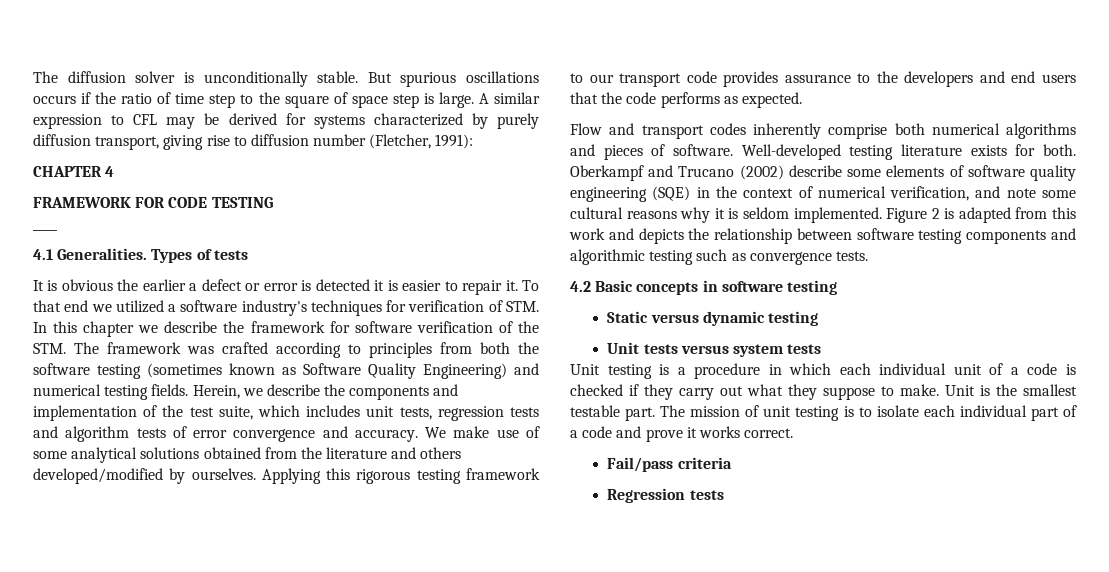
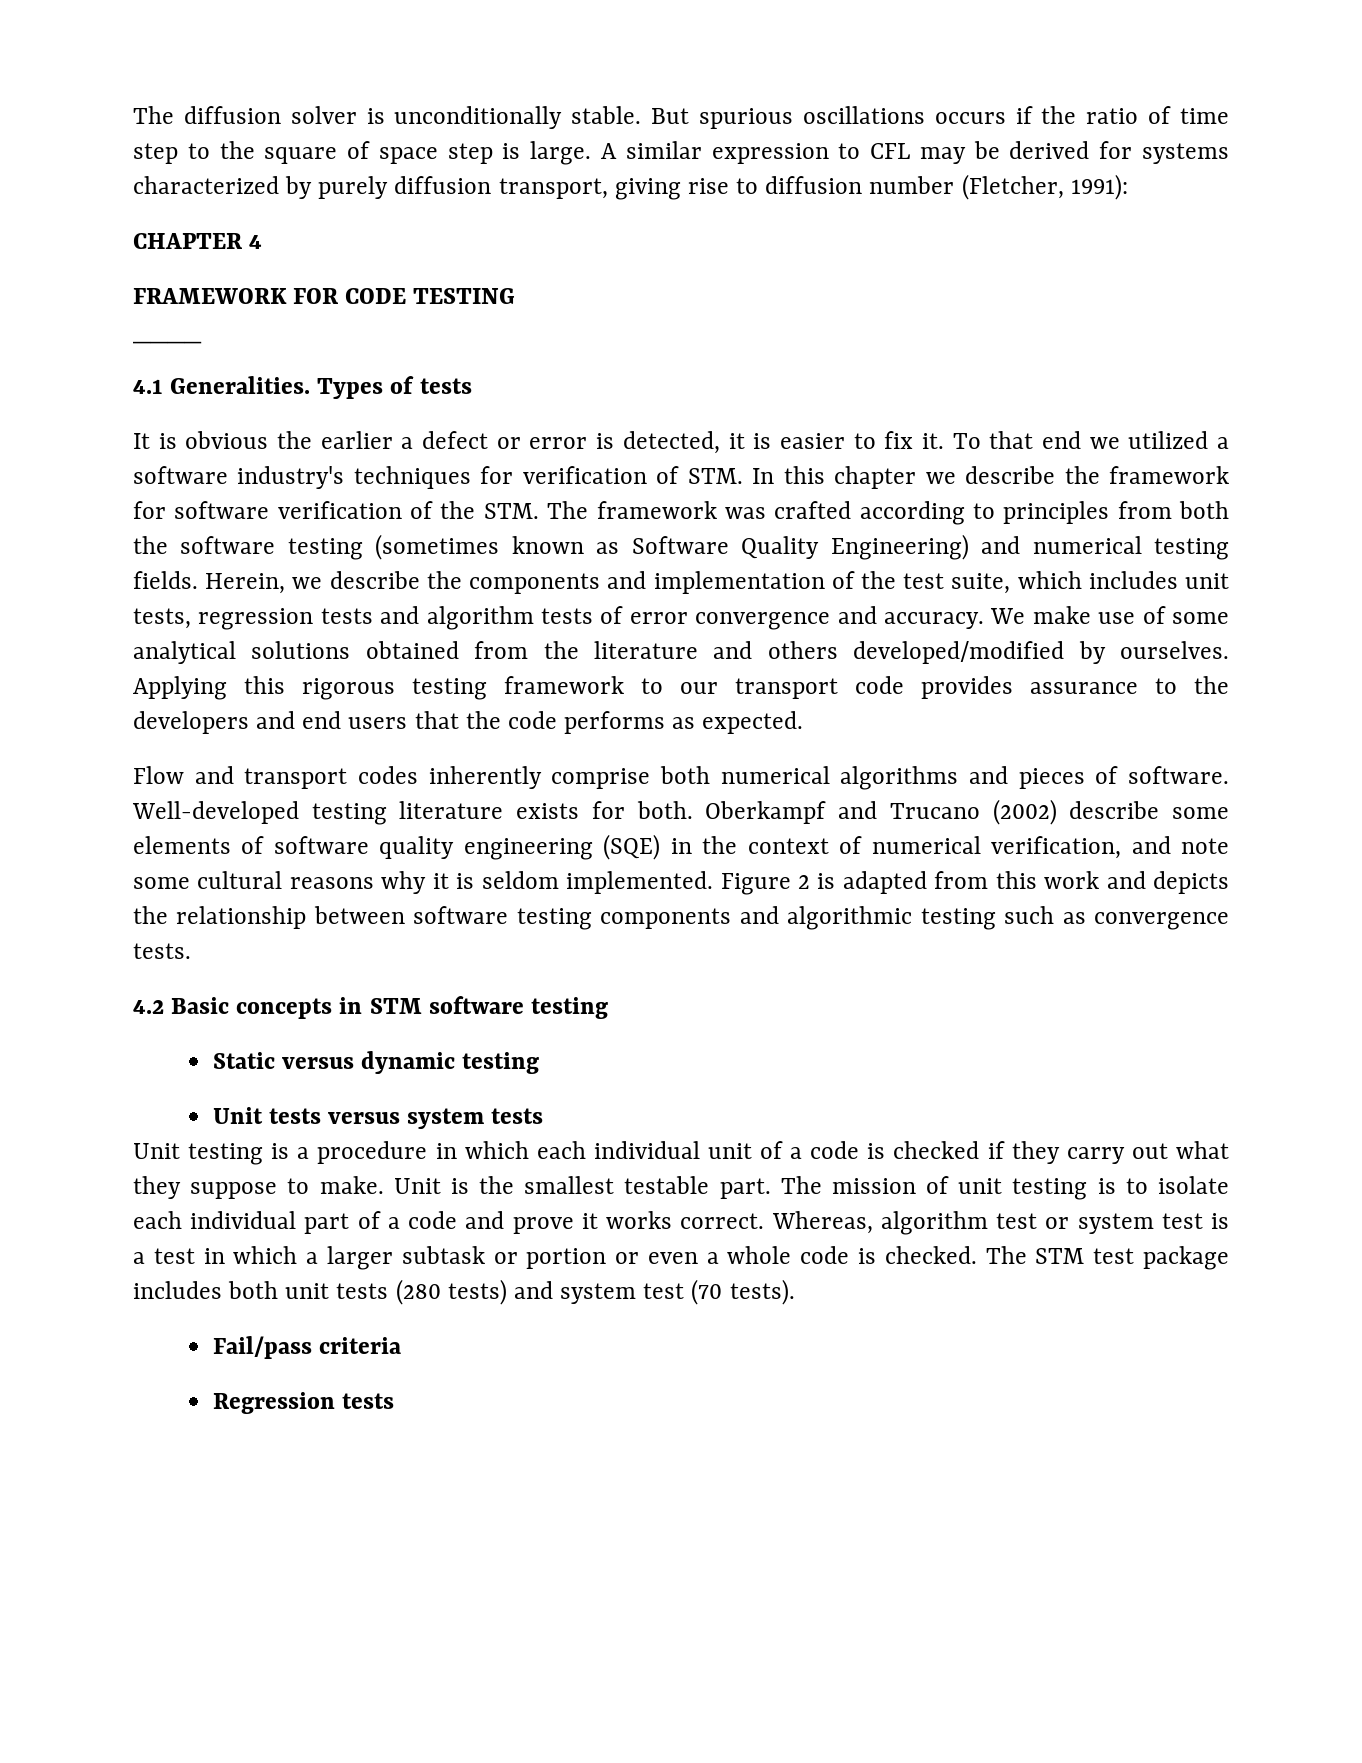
- It is obvious the earlier a defect or error is detected it is easier to repair it.
+ It is obvious the earlier a defect or error is detected, it is easier to fix it.
- 4.2 Basic concepts in software testing
+ 4.2 Basic concepts in STM software testing
+ Whereas, algorithm test or system test is a test in which a larger subtask or portion or even a whole code is checked. The STM test package includes both unit tests (280 tests) and system test (70 tests).

